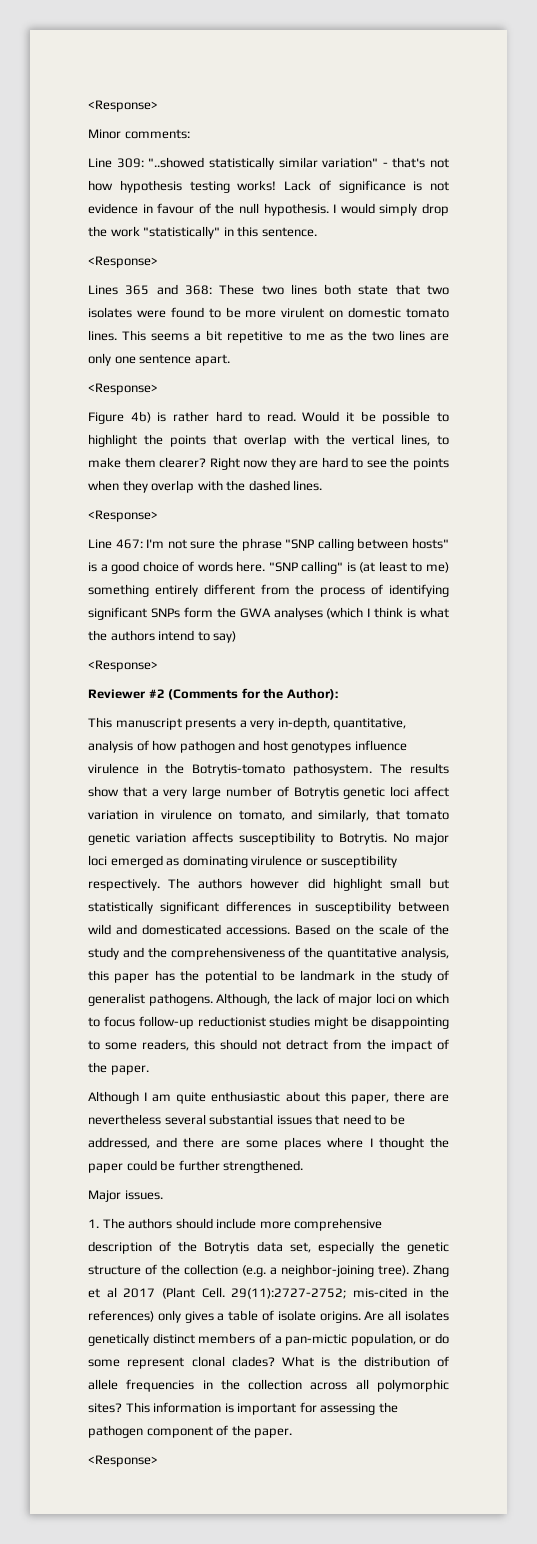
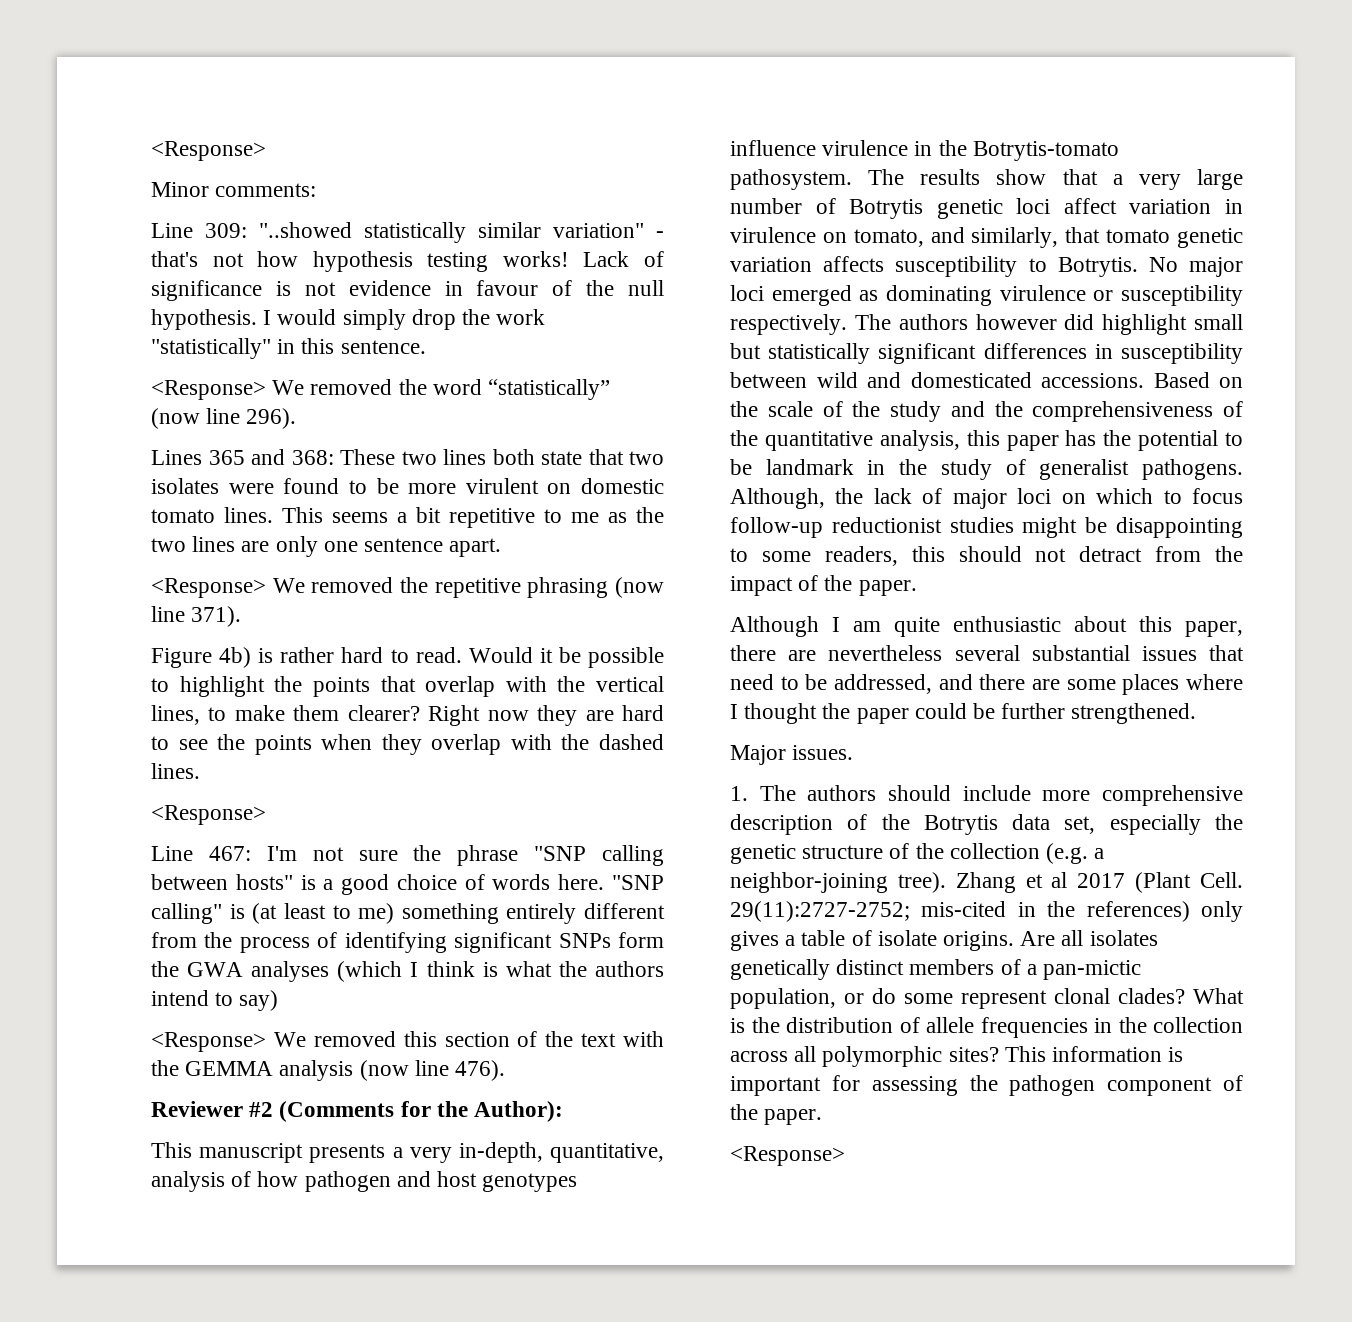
  I would simply drop the work "statistically" in this sentence.
- <Response>
+ <Response> We removed the word “statistically” (now line 296).
  This seems a bit repetitive to me as the two lines are only one sentence apart.
- <Response>
+ <Response> We removed the repetitive phrasing (now line 371).
  "SNP calling" is (at least to me) something entirely different from the process of identifying significant SNPs form the GWA analyses (which I think is what the authors intend to say)
- <Response>
+ <Response> We removed this section of the text with the GEMMA analysis (now line 476).

